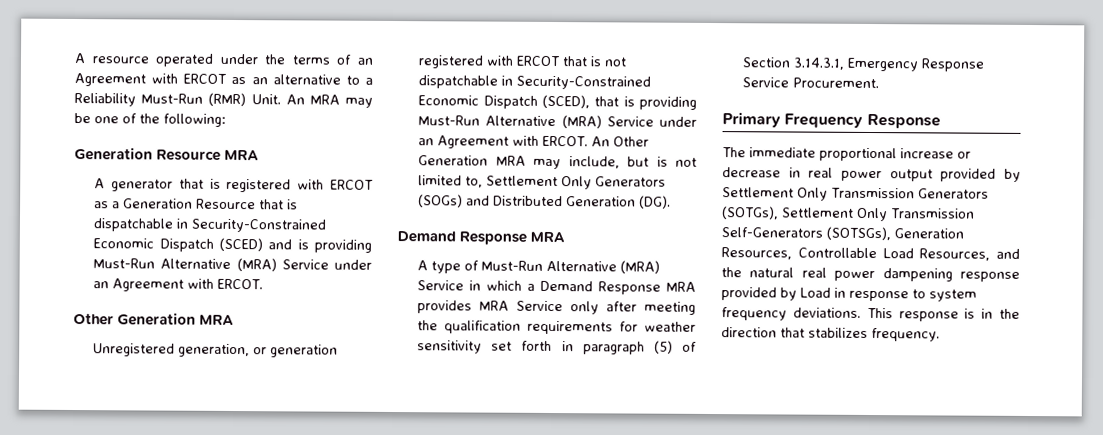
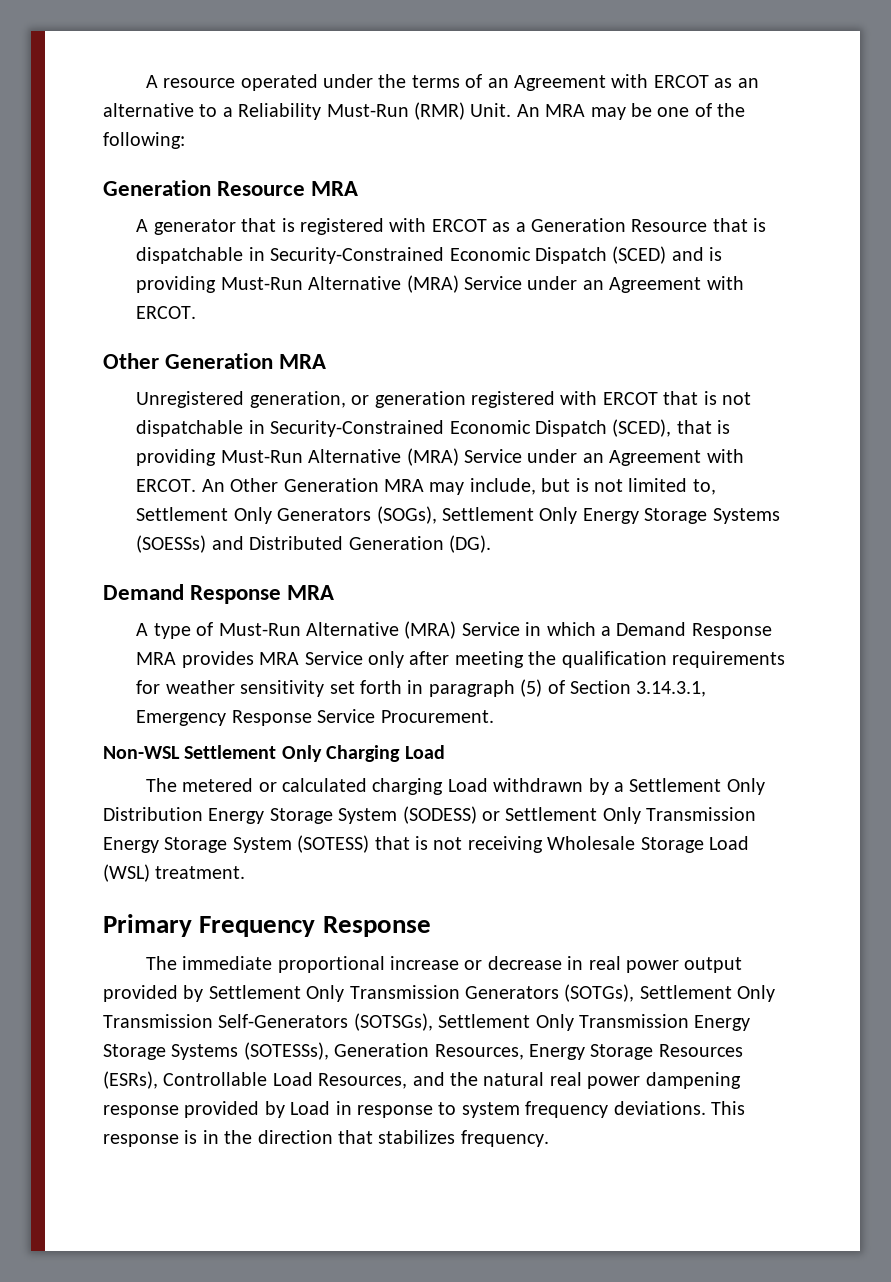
- An Other Generation MRA may include, but is not limited to, Settlement Only Generators (SOGs) and Distributed Generation (DG).
+ An Other Generation MRA may include, but is not limited to, Settlement Only Generators (SOGs), Settlement Only Energy Storage Systems (SOESSs) and Distributed Generation (DG).
+ Non-WSL Settlement Only Charging Load
+ The metered or calculated charging Load withdrawn by a Settlement Only Distribution Energy Storage System (SODESS) or Settlement Only Transmission Energy Storage System (SOTESS) that is not receiving Wholesale Storage Load (WSL) treatment.
- The immediate proportional increase or decrease in real power output provided by Settlement Only Transmission Generators (SOTGs), Settlement Only Transmission Self-Generators (SOTSGs), Generation Resources, Controllable Load Resources, and the natural real power dampening response provided by Load in response to system frequency deviations.
+ The immediate proportional increase or decrease in real power output provided by Settlement Only Transmission Generators (SOTGs), Settlement Only Transmission Self-Generators (SOTSGs), Settlement Only Transmission Energy Storage Systems (SOTESSs), Generation Resources, Energy Storage Resources (ESRs), Controllable Load Resources, and the natural real power dampening response provided by Load in response to system frequency deviations.

